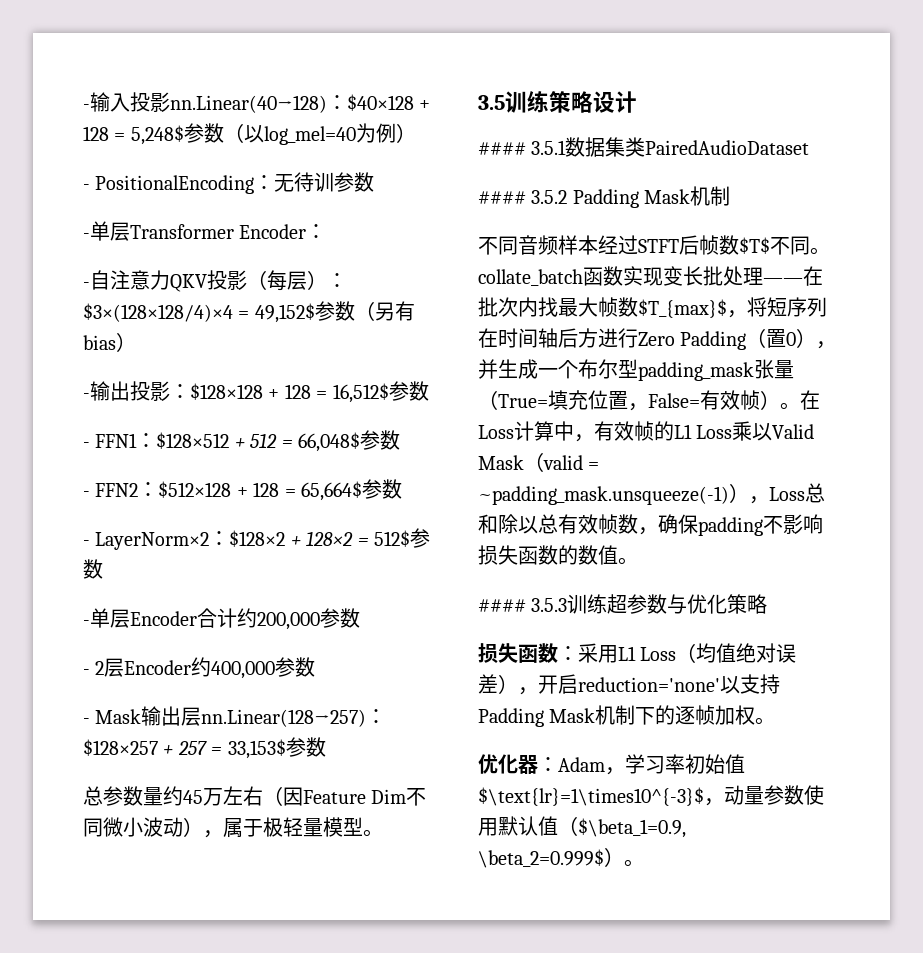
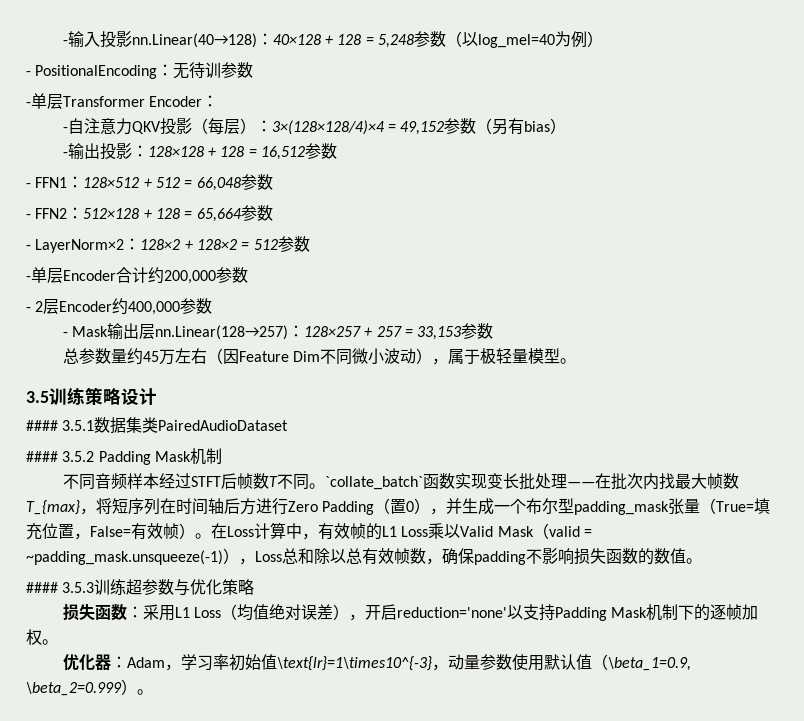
- -输入投影nn.Linear(40→128)：$40×128 + 128 = 5,248$参数（以log_mel=40为例）
+ -输入投影nn.Linear(40→128)：40×128 + 128 = 5,248参数（以log_mel=40为例）
- -自注意力QKV投影（每层）：$3×(128×128/4)×4 = 49,152$参数（另有bias）
+ -自注意力QKV投影（每层）：3×(128×128/4)×4 = 49,152参数（另有bias）
- -输出投影：$128×128 + 128 = 16,512$参数
+ -输出投影：128×128 + 128 = 16,512参数
- - FFN1：$128×512 + 512 = 66,048$参数
+ - FFN1：128×512 + 512 = 66,048参数
- - FFN2：$512×128 + 128 = 65,664$参数
+ - FFN2：512×128 + 128 = 65,664参数
- - LayerNorm×2：$128×2 + 128×2 = 512$参数
+ - LayerNorm×2：128×2 + 128×2 = 512参数
- - Mask输出层nn.Linear(128→257)：$128×257 + 257 = 33,153$参数
+ - Mask输出层nn.Linear(128→257)：128×257 + 257 = 33,153参数
- 不同音频样本经过STFT后帧数$T$不同。collate_batch函数实现变长批处理——在批次内找最大帧数$T_{max}$，将短序列在时间轴后方进行Zero Padding（置0），并生成一个布尔型padding_mask张量（True=填充位置，False=有效帧）。
+ 不同音频样本经过STFT后帧数T不同。`collate_batch`函数实现变长批处理——在批次内找最大帧数T_{max}，将短序列在时间轴后方进行Zero Padding（置0），并生成一个布尔型padding_mask张量（True=填充位置，False=有效帧）。
- 优化器：Adam，学习率初始值$\text{lr}=1\times10^{-3}$，动量参数使用默认值（$\beta_1=0.9, \beta_2=0.999$）。
+ 优化器：Adam，学习率初始值\text{lr}=1\times10^{-3}，动量参数使用默认值（\beta_1=0.9, \beta_2=0.999）。

